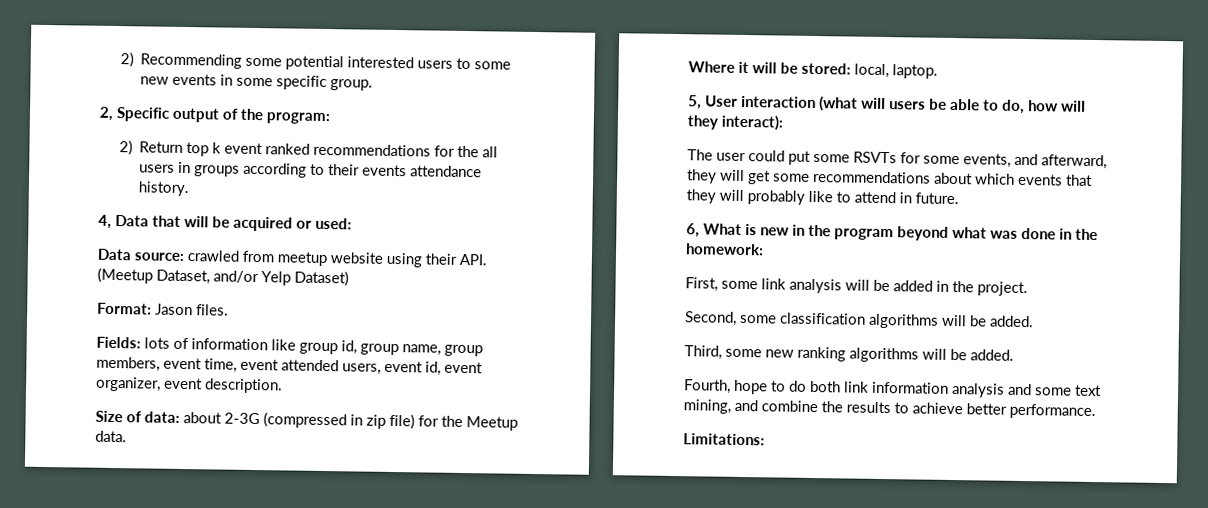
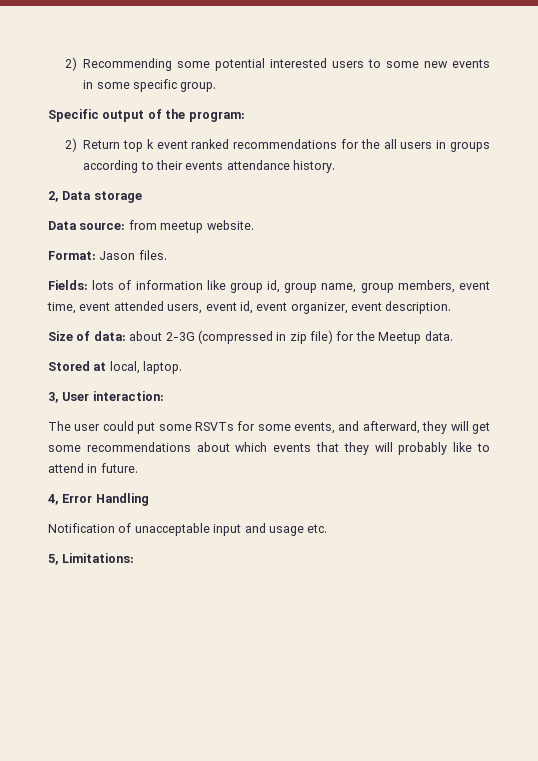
- 2, Specific output of the program:
+ Specific output of the program:
- 4, Data that will be acquired or used:
+ 2, Data storage
- Data source: crawled from meetup website using their API. (Meetup Dataset, and/or Yelp Dataset)
+ Data source: from meetup website.
- Where it will be stored: local, laptop.
- 5, User interaction (what will users be able to do, how will they interact):
+ Stored at local, laptop.
+ 3, User interaction:
- 6, What is new in the program beyond what was done in the homework:
- First, some link analysis will be added in the project.
- Second, some classification algorithms will be added.
- Third, some new ranking algorithms will be added.
- Fourth, hope to do both link information analysis and some text mining, and combine the results to achieve better performance.
- Limitations:
+ 4, Error Handling
+ Notification of unacceptable input and usage etc.
+ 5, Limitations:

